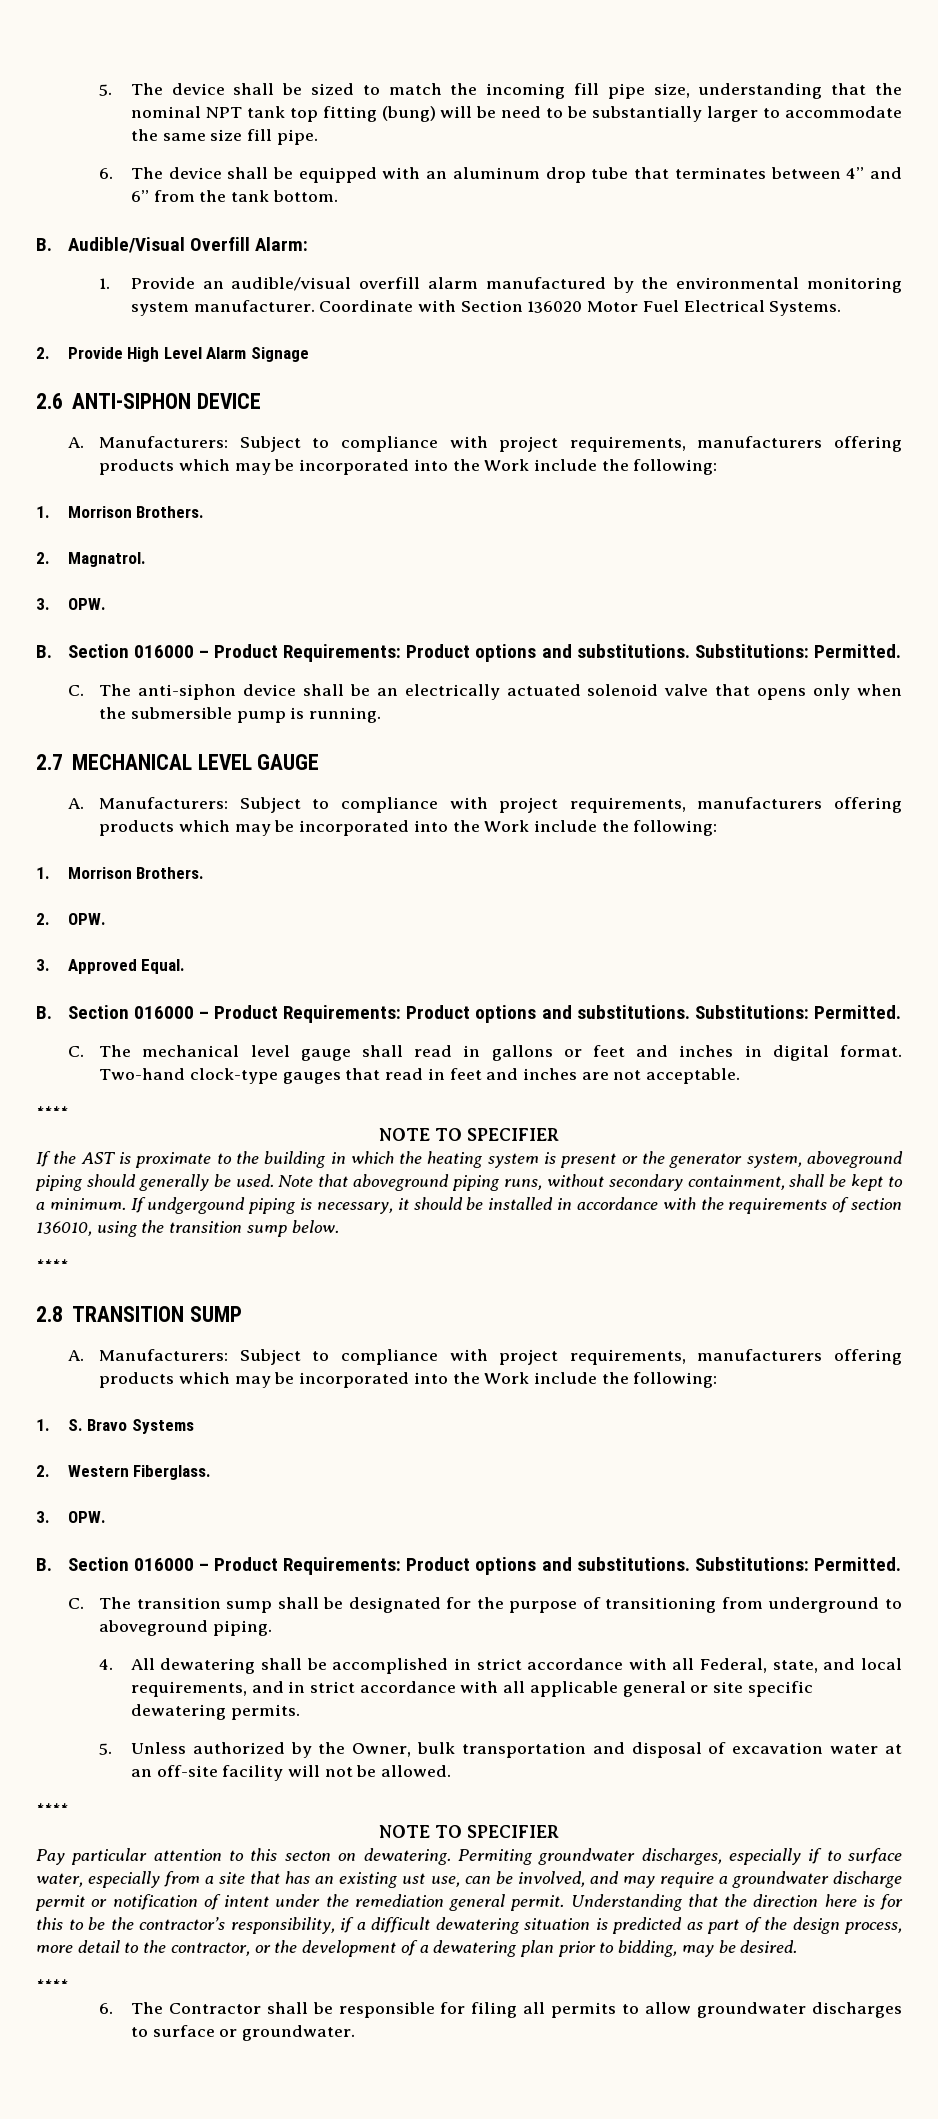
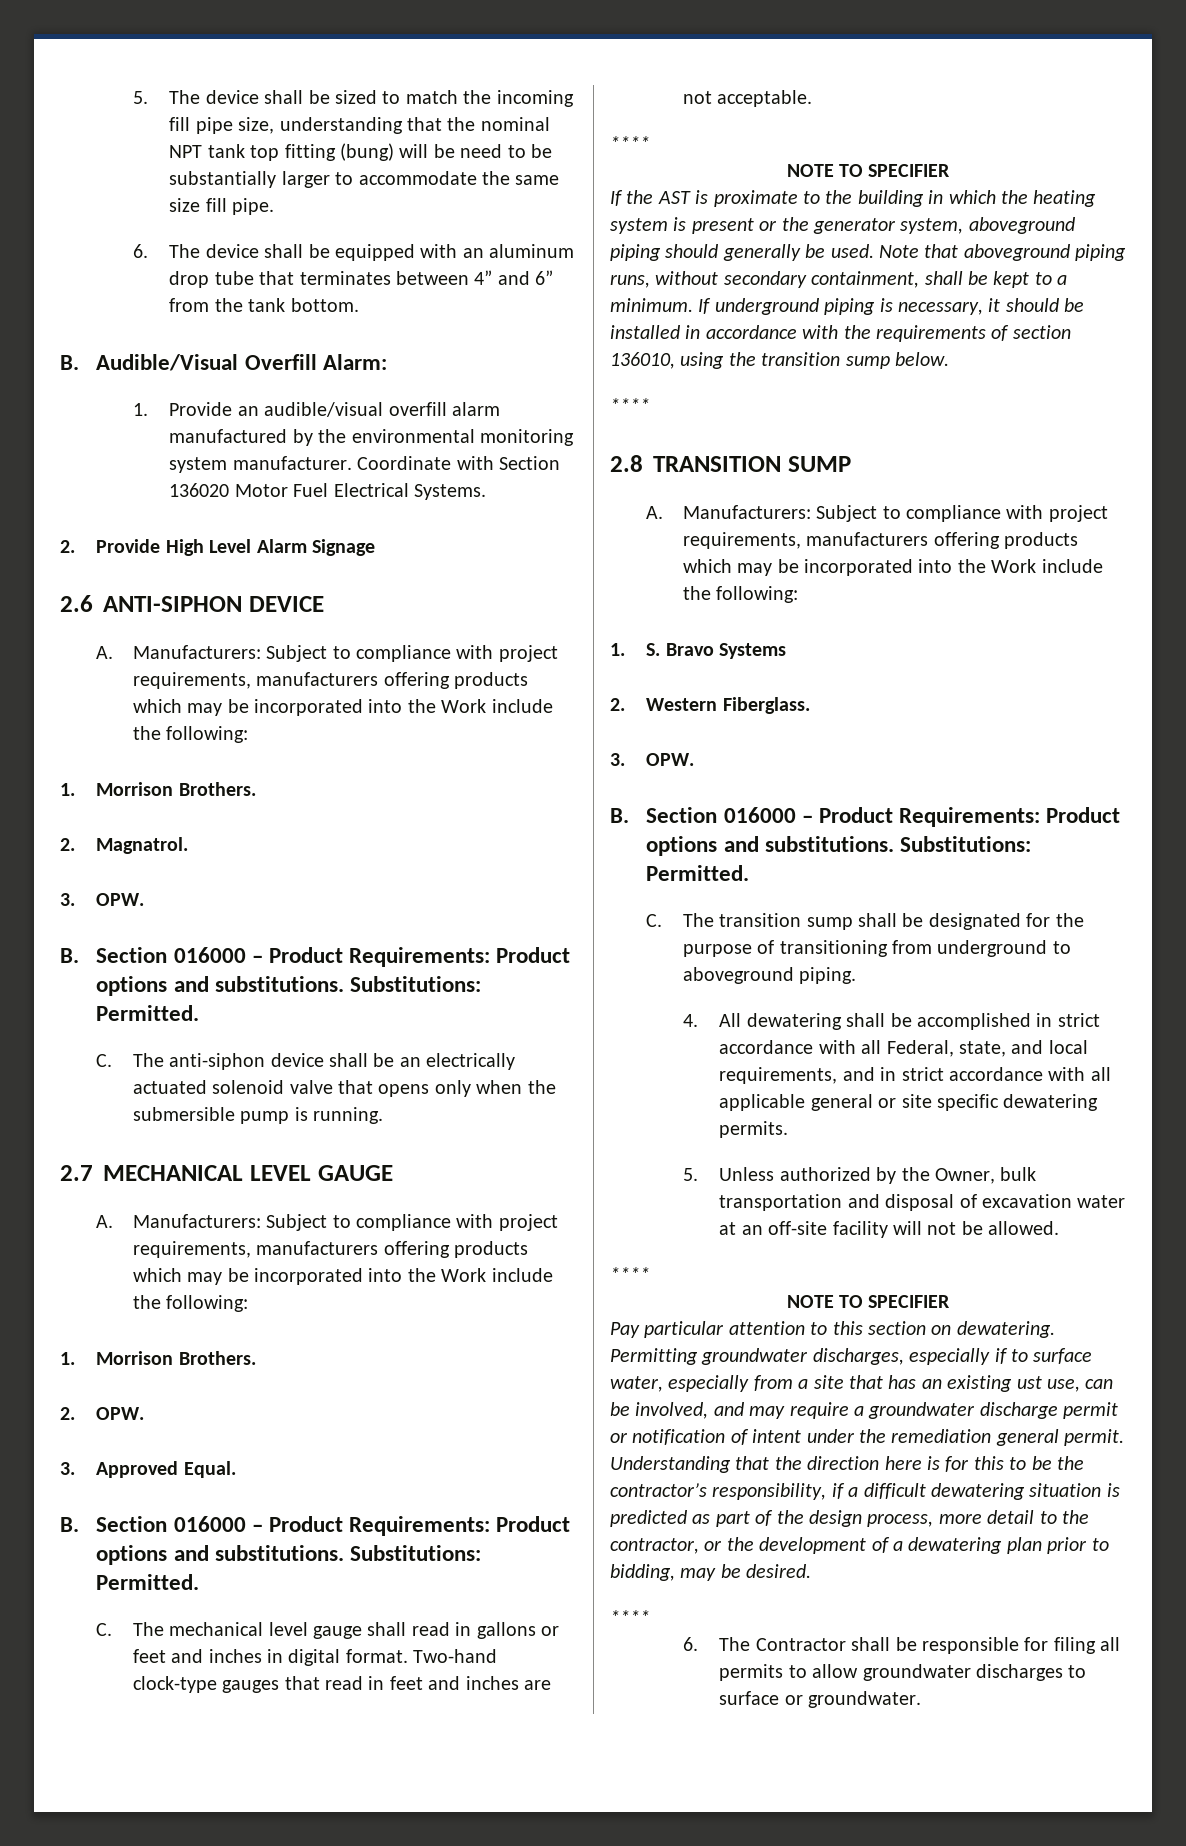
- If undgergound piping is necessary, it should be installed in accordance with the requirements of section 136010, using the transition sump below.
+ If underground piping is necessary, it should be installed in accordance with the requirements of section 136010, using the transition sump below.
- Pay particular attention to this secton on dewatering.
+ Pay particular attention to this section on dewatering.
- Permiting groundwater discharges, especially if to surface water, especially from a site that has an existing ust use, can be involved, and may require a groundwater discharge permit or notification of intent under the remediation general permit.
+ Permitting groundwater discharges, especially if to surface water, especially from a site that has an existing ust use, can be involved, and may require a groundwater discharge permit or notification of intent under the remediation general permit.

